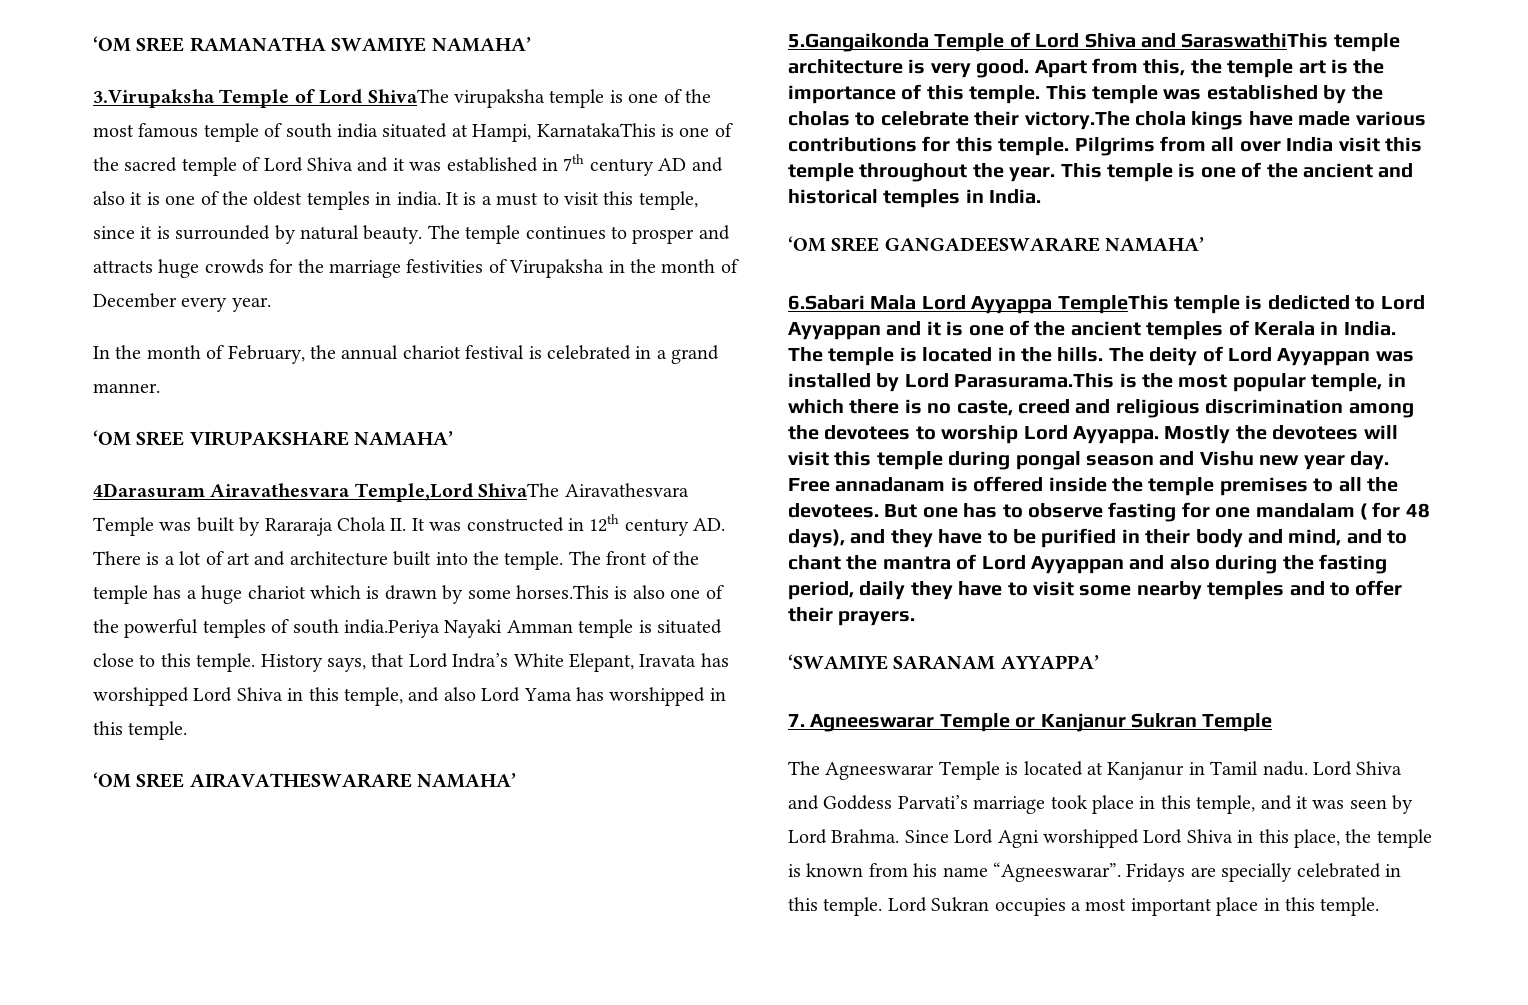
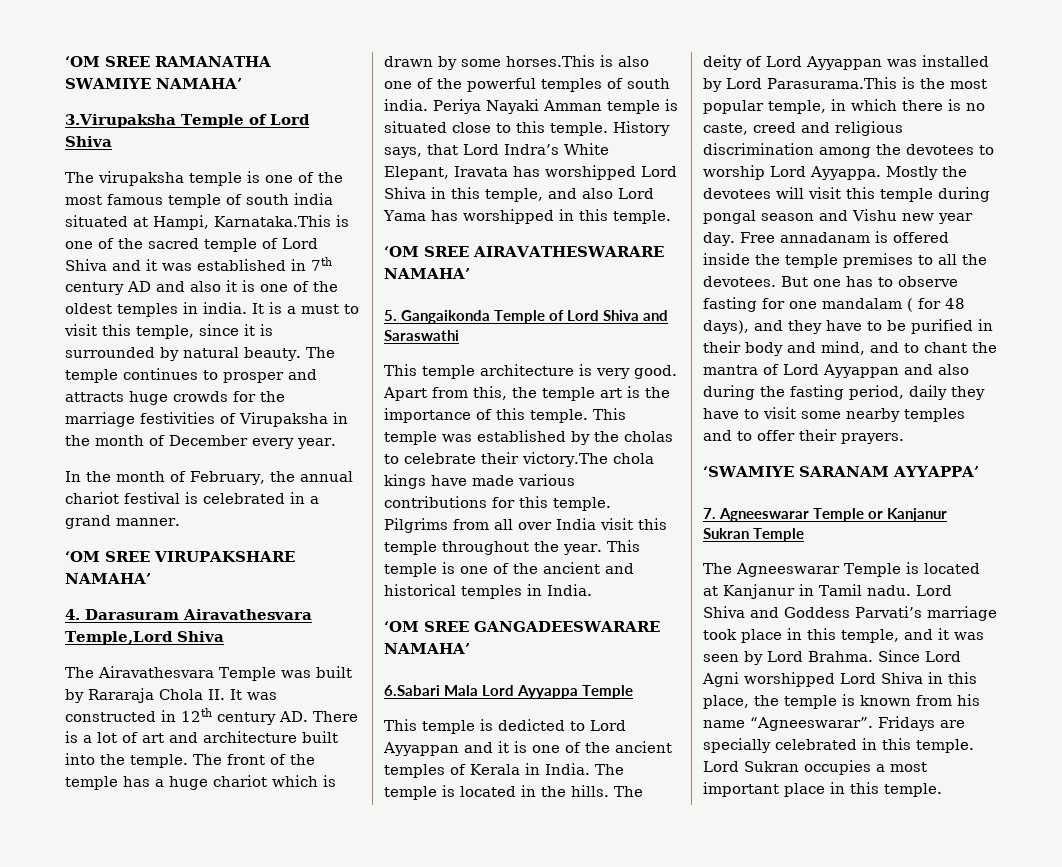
- 3.Virupaksha Temple of Lord ShivaThe virupaksha temple is one of the most famous temple of south india situated at Hampi, KarnatakaThis is one of the sacred temple of Lord Shiva and it was established in 7th century AD and also it is one of the oldest temples in india.
+ 3.Virupaksha Temple of Lord Shiva
+ The virupaksha temple is one of the most famous temple of south india situated at Hampi, Karnataka.This is one of the sacred temple of Lord Shiva and it was established in 7th century AD and also it is one of the oldest temples in india.
- 4Darasuram Airavathesvara Temple,Lord ShivaThe Airavathesvara Temple was built by Rararaja Chola II. It was constructed in 12th century AD. There is a lot of art and architecture built into the temple.
+ 4. Darasuram Airavathesvara Temple,Lord Shiva
+ The Airavathesvara Temple was built by Rararaja Chola II. It was constructed in 12th century AD. There is a lot of art and architecture built into the temple.
- The front of the temple has a huge chariot which is drawn by some horses.This is also one of the powerful temples of south india.Periya Nayaki Amman temple is situated close to this temple.
+ The front of the temple has a huge chariot which is drawn by some horses.This is also one of the powerful temples of south india. Periya Nayaki Amman temple is situated close to this temple.
- 5.Gangaikonda Temple of Lord Shiva and SaraswathiThis temple architecture is very good.
+ 5. Gangaikonda Temple of Lord Shiva and Saraswathi
+ This temple architecture is very good.
- 6.Sabari Mala Lord Ayyappa TempleThis temple is dedicted to Lord Ayyappan and it is one of the ancient temples of Kerala in India.
+ 6.Sabari Mala Lord Ayyappa Temple
+ This temple is dedicted to Lord Ayyappan and it is one of the ancient temples of Kerala in India.

